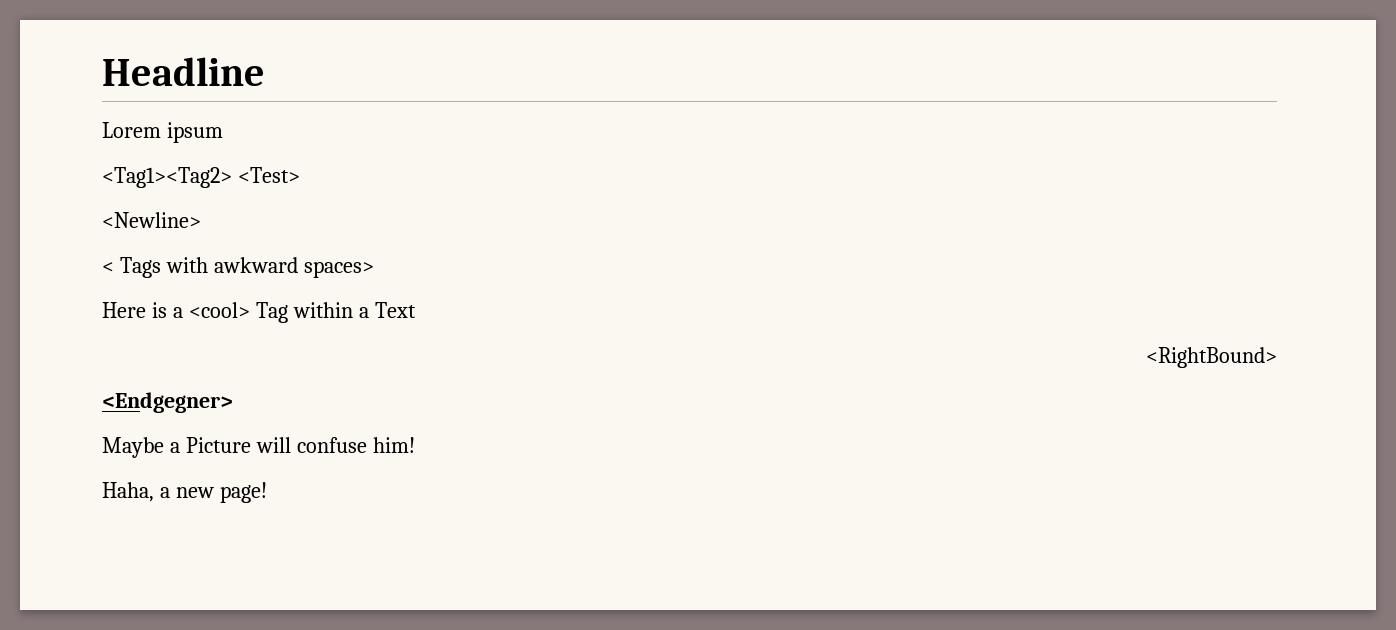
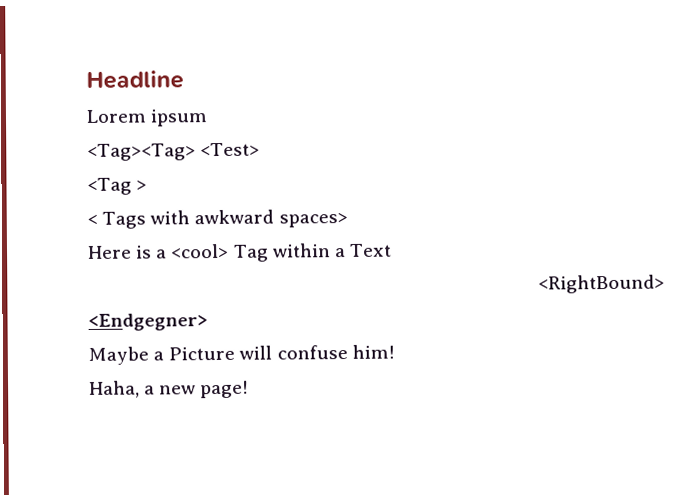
- <Tag1><Tag2> <Test>
+ <Tag><Tag> <Test>
- <Newline>
+ <Tag >

